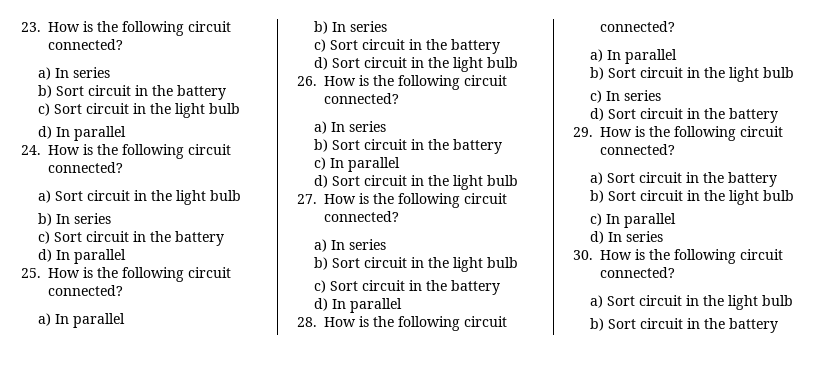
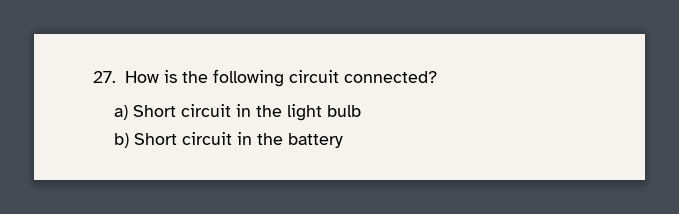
- 23. How is the following circuit connected?
- a) In series
- b) Sort circuit in the battery
- c) Sort circuit in the light bulb
- d) In parallel
- 24. How is the following circuit connected?
- a) Sort circuit in the light bulb
- b) In series
- c) Sort circuit in the battery
- d) In parallel
- 25. How is the following circuit connected?
- a) In parallel
- b) In series
- c) Sort circuit in the battery
- d) Sort circuit in the light bulb
- 26. How is the following circuit connected?
- a) In series
- b) Sort circuit in the battery
- c) In parallel
- d) Sort circuit in the light bulb
  27. How is the following circuit connected?
- a) In series
- b) Sort circuit in the light bulb
- c) Sort circuit in the battery
- d) In parallel
- 28. How is the following circuit connected?
- a) In parallel
- b) Sort circuit in the light bulb
- c) In series
- d) Sort circuit in the battery
- 29. How is the following circuit connected?
- a) Sort circuit in the battery
- b) Sort circuit in the light bulb
- c) In parallel
- d) In series
- 30. How is the following circuit connected?
- a) Sort circuit in the light bulb
- b) Sort circuit in the battery
+ a) Short circuit in the light bulb
+ b) Short circuit in the battery

